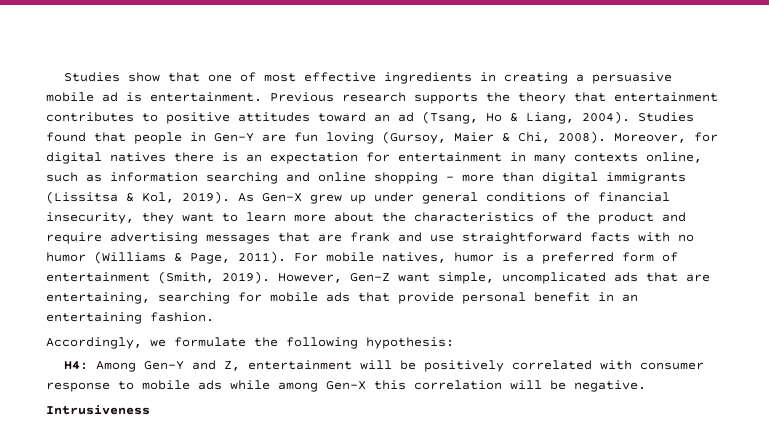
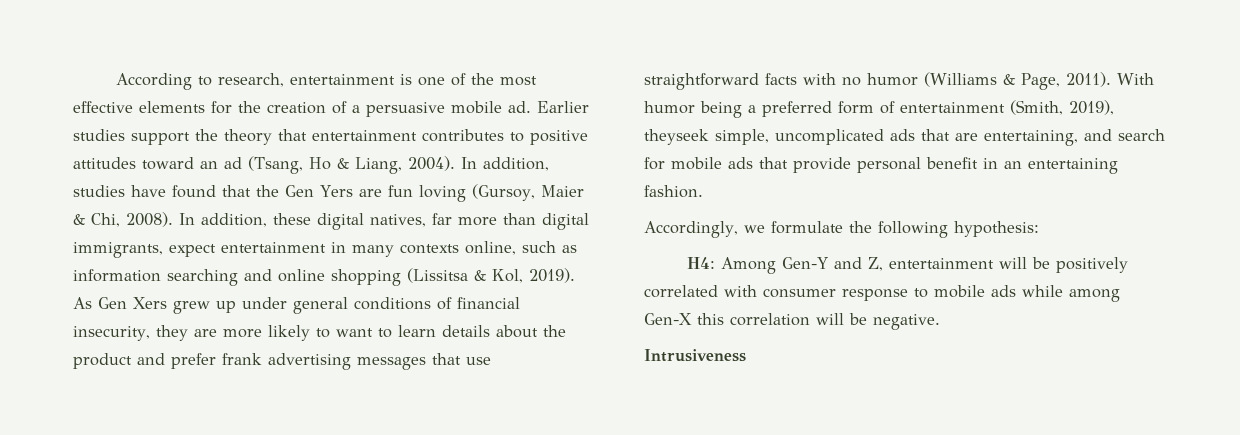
- Studies show that one of most effective ingredients in creating a persuasive mobile ad is entertainment. Previous research supports the theory that entertainment contributes to positive attitudes toward an ad (Tsang, Ho & Liang, 2004).
+ According to research, entertainment is one of the most effective elements for the creation of a persuasive mobile ad. Earlier studies support the theory that entertainment contributes to positive attitudes toward an ad (Tsang, Ho & Liang, 2004).
- Studies found that people in Gen-Y are fun loving (Gursoy, Maier & Chi, 2008).
+ In addition, studies have found that the Gen Yers are fun loving (Gursoy, Maier & Chi, 2008).
- Moreover, for digital natives there is an expectation for entertainment in many contexts online, such as information searching and online shopping – more than digital immigrants (Lissitsa & Kol, 2019).
+ In addition, these digital natives, far more than digital immigrants, expect entertainment in many contexts online, such as information searching and online shopping (Lissitsa & Kol, 2019).
- As Gen-X grew up under general conditions of financial insecurity, they want to learn more about the characteristics of the product and require advertising messages that are frank and use straightforward facts with no humor (Williams & Page, 2011).
+ As Gen Xers grew up under general conditions of financial insecurity, they are more likely to want to learn details about the product and prefer frank advertising messages that use straightforward facts with no humor (Williams & Page, 2011).
- For mobile natives, humor is a preferred form of entertainment (Smith, 2019). However, Gen-Z want simple, uncomplicated ads that are entertaining, searching for mobile ads that provide personal benefit in an entertaining fashion.
+ With humor being a preferred form of entertainment (Smith, 2019), theyseek simple, uncomplicated ads that are entertaining, and search for mobile ads that provide personal benefit in an entertaining fashion.

